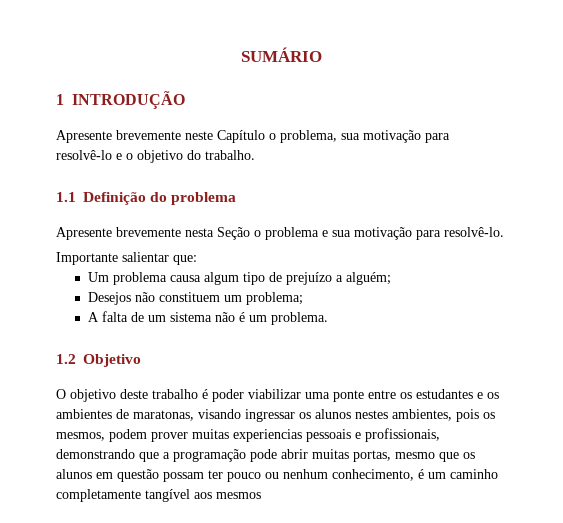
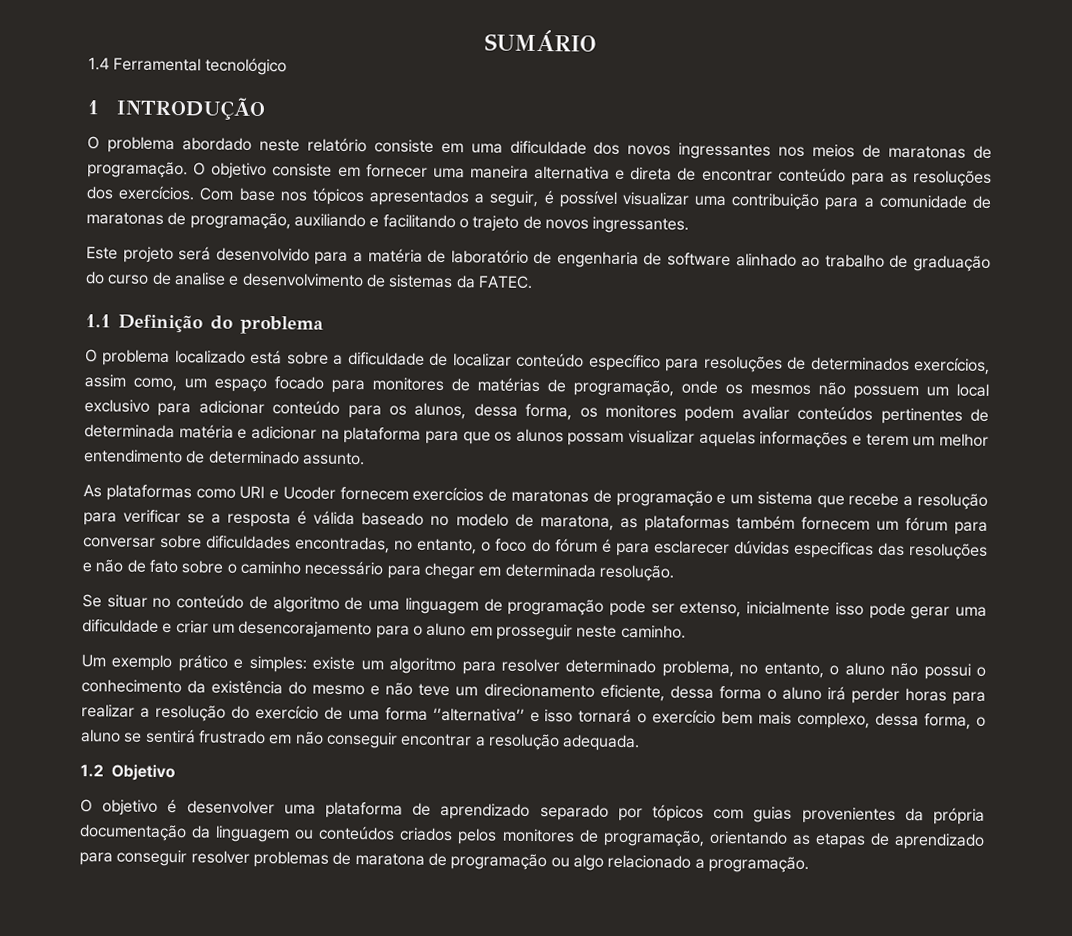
+ 1.4 Ferramental tecnológico
- Apresente brevemente neste Capítulo o problema, sua motivação para resolvê-lo e o objetivo do trabalho.
+ O problema abordado neste relatório consiste em uma dificuldade dos novos ingressantes nos meios de maratonas de programação. O objetivo consiste em fornecer uma maneira alternativa e direta de encontrar conteúdo para as resoluções dos exercícios. Com base nos tópicos apresentados a seguir, é possível visualizar uma contribuição para a comunidade de maratonas de programação, auxiliando e facilitando o trajeto de novos ingressantes.
+ Este projeto será desenvolvido para a matéria de laboratório de engenharia de software alinhado ao trabalho de graduação do curso de analise e desenvolvimento de sistemas da FATEC.
  1.1 Definição do problema
- Apresente brevemente nesta Seção o problema e sua motivação para resolvê-lo.
- Importante salientar que:
- Um problema causa algum tipo de prejuízo a alguém;
- Desejos não constituem um problema;
- A falta de um sistema não é um problema.
+ O problema localizado está sobre a dificuldade de localizar conteúdo específico para resoluções de determinados exercícios, assim como, um espaço focado para monitores de matérias de programação, onde os mesmos não possuem um local exclusivo para adicionar conteúdo para os alunos, dessa forma, os monitores podem avaliar conteúdos pertinentes de determinada matéria e adicionar na plataforma para que os alunos possam visualizar aquelas informações e terem um melhor entendimento de determinado assunto.
+ As plataformas como URI e Ucoder fornecem exercícios de maratonas de programação e um sistema que recebe a resolução para verificar se a resposta é válida baseado no modelo de maratona, as plataformas também fornecem um fórum para conversar sobre dificuldades encontradas, no entanto, o foco do fórum é para esclarecer dúvidas especificas das resoluções e não de fato sobre o caminho necessário para chegar em determinada resolução.
+ Se situar no conteúdo de algoritmo de uma linguagem de programação pode ser extenso, inicialmente isso pode gerar uma dificuldade e criar um desencorajamento para o aluno em prosseguir neste caminho.
+ Um exemplo prático e simples: existe um algoritmo para resolver determinado problema, no entanto, o aluno não possui o conhecimento da existência do mesmo e não teve um direcionamento eficiente, dessa forma o aluno irá perder horas para realizar a resolução do exercício de uma forma ‘’alternativa’’ e isso tornará o exercício bem mais complexo, dessa forma, o aluno se sentirá frustrado em não conseguir encontrar a resolução adequada.
  1.2 Objetivo
- O objetivo deste trabalho é poder viabilizar uma ponte entre os estudantes e os ambientes de maratonas, visando ingressar os alunos nestes ambientes, pois os mesmos, podem prover muitas experiencias pessoais e profissionais, demonstrando que a programação pode abrir muitas portas, mesmo que os alunos em questão possam ter pouco ou nenhum conhecimento, é um caminho completamente tangível aos mesmos
+ O objetivo é desenvolver uma plataforma de aprendizado separado por tópicos com guias provenientes da própria documentação da linguagem ou conteúdos criados pelos monitores de programação, orientando as etapas de aprendizado para conseguir resolver problemas de maratona de programação ou algo relacionado a programação.

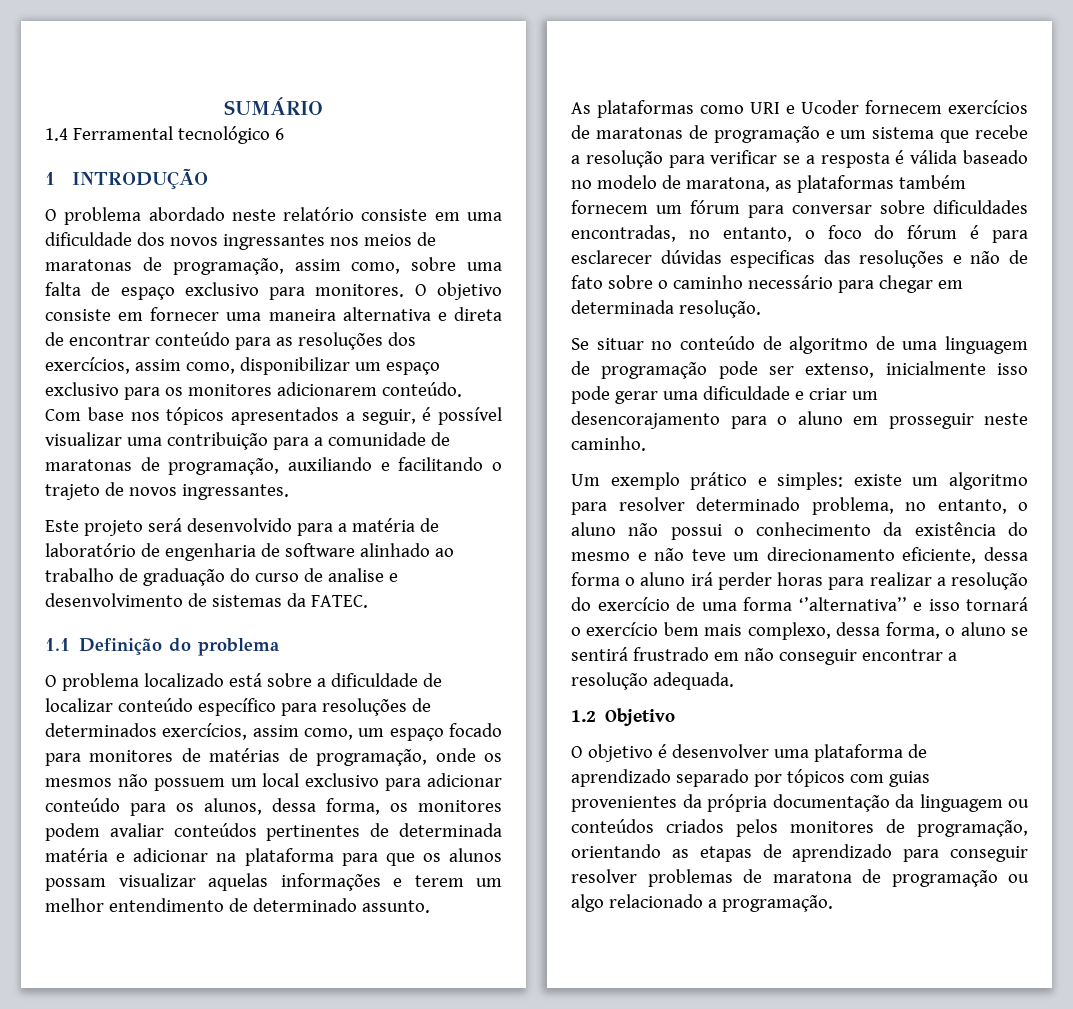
- 1.4 Ferramental tecnológico
+ 1.4 Ferramental tecnológico 6
- O problema abordado neste relatório consiste em uma dificuldade dos novos ingressantes nos meios de maratonas de programação.
+ O problema abordado neste relatório consiste em uma dificuldade dos novos ingressantes nos meios de maratonas de programação, assim como, sobre uma falta de espaço exclusivo para monitores.
- O objetivo consiste em fornecer uma maneira alternativa e direta de encontrar conteúdo para as resoluções dos exercícios.
+ O objetivo consiste em fornecer uma maneira alternativa e direta de encontrar conteúdo para as resoluções dos exercícios, assim como, disponibilizar um espaço exclusivo para os monitores adicionarem conteúdo.

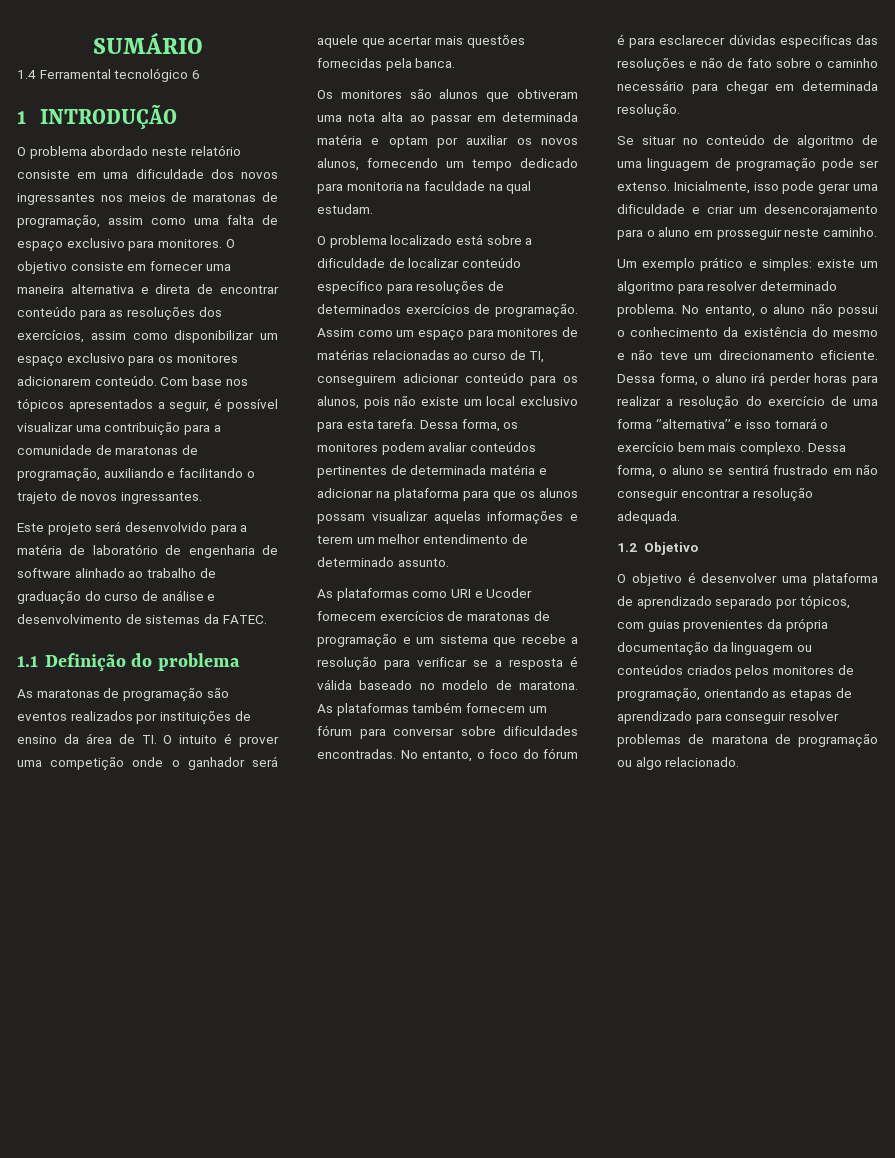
- O problema abordado neste relatório consiste em uma dificuldade dos novos ingressantes nos meios de maratonas de programação, assim como, sobre uma falta de espaço exclusivo para monitores.
+ O problema abordado neste relatório consiste em uma dificuldade dos novos ingressantes nos meios de maratonas de programação, assim como uma falta de espaço exclusivo para monitores.
- O objetivo consiste em fornecer uma maneira alternativa e direta de encontrar conteúdo para as resoluções dos exercícios, assim como, disponibilizar um espaço exclusivo para os monitores adicionarem conteúdo.
+ O objetivo consiste em fornecer uma maneira alternativa e direta de encontrar conteúdo para as resoluções dos exercícios, assim como disponibilizar um espaço exclusivo para os monitores adicionarem conteúdo.
- Este projeto será desenvolvido para a matéria de laboratório de engenharia de software alinhado ao trabalho de graduação do curso de analise e desenvolvimento de sistemas da FATEC.
+ Este projeto será desenvolvido para a matéria de laboratório de engenharia de software alinhado ao trabalho de graduação do curso de análise e desenvolvimento de sistemas da FATEC.
+ As maratonas de programação são eventos realizados por instituições de ensino da área de TI. O intuito é prover uma competição onde o ganhador será aquele que acertar mais questões fornecidas pela banca.
+ Os monitores são alunos que obtiveram uma nota alta ao passar em determinada matéria e optam por auxiliar os novos alunos, fornecendo um tempo dedicado para monitoria na faculdade na qual estudam.
- O problema localizado está sobre a dificuldade de localizar conteúdo específico para resoluções de determinados exercícios, assim como, um espaço focado para monitores de matérias de programação, onde os mesmos não possuem um local exclusivo para adicionar conteúdo para os alunos, dessa forma, os monitores podem avaliar conteúdos pertinentes de determinada matéria e adicionar na plataforma para que os alunos possam visualizar aquelas informações e terem um melhor entendimento de determinado assunto.
+ O problema localizado está sobre a dificuldade de localizar conteúdo específico para resoluções de determinados exercícios de programação. Assim como um espaço para monitores de matérias relacionadas ao curso de TI, conseguirem adicionar conteúdo para os alunos, pois não existe um local exclusivo para esta tarefa. Dessa forma, os monitores podem avaliar conteúdos pertinentes de determinada matéria e adicionar na plataforma para que os alunos possam visualizar aquelas informações e terem um melhor entendimento de determinado assunto.
- As plataformas como URI e Ucoder fornecem exercícios de maratonas de programação e um sistema que recebe a resolução para verificar se a resposta é válida baseado no modelo de maratona, as plataformas também fornecem um fórum para conversar sobre dificuldades encontradas, no entanto, o foco do fórum é para esclarecer dúvidas especificas das resoluções e não de fato sobre o caminho necessário para chegar em determinada resolução.
+ As plataformas como URI e Ucoder fornecem exercícios de maratonas de programação e um sistema que recebe a resolução para verificar se a resposta é válida baseado no modelo de maratona. As plataformas também fornecem um fórum para conversar sobre dificuldades encontradas. No entanto, o foco do fórum é para esclarecer dúvidas especificas das resoluções e não de fato sobre o caminho necessário para chegar em determinada resolução.
- Se situar no conteúdo de algoritmo de uma linguagem de programação pode ser extenso, inicialmente isso pode gerar uma dificuldade e criar um desencorajamento para o aluno em prosseguir neste caminho.
+ Se situar no conteúdo de algoritmo de uma linguagem de programação pode ser extenso. Inicialmente, isso pode gerar uma dificuldade e criar um desencorajamento para o aluno em prosseguir neste caminho.
- existe um algoritmo para resolver determinado problema, no entanto, o aluno não possui o conhecimento da existência do mesmo e não teve um direcionamento eficiente, dessa forma o aluno irá perder horas para realizar a resolução do exercício de uma forma ‘’alternativa’’ e isso tornará o exercício bem mais complexo, dessa forma, o aluno se sentirá frustrado em não conseguir encontrar a resolução adequada.
+ existe um algoritmo para resolver determinado problema. No entanto, o aluno não possui o conhecimento da existência do mesmo e não teve um direcionamento eficiente. Dessa forma, o aluno irá perder horas para realizar a resolução do exercício de uma forma ‘’alternativa’’ e isso tornará o exercício bem mais complexo. Dessa forma, o aluno se sentirá frustrado em não conseguir encontrar a resolução adequada.
- O objetivo é desenvolver uma plataforma de aprendizado separado por tópicos com guias provenientes da própria documentação da linguagem ou conteúdos criados pelos monitores de programação, orientando as etapas de aprendizado para conseguir resolver problemas de maratona de programação ou algo relacionado a programação.
+ O objetivo é desenvolver uma plataforma de aprendizado separado por tópicos, com guias provenientes da própria documentação da linguagem ou conteúdos criados pelos monitores de programação, orientando as etapas de aprendizado para conseguir resolver problemas de maratona de programação ou algo relacionado.

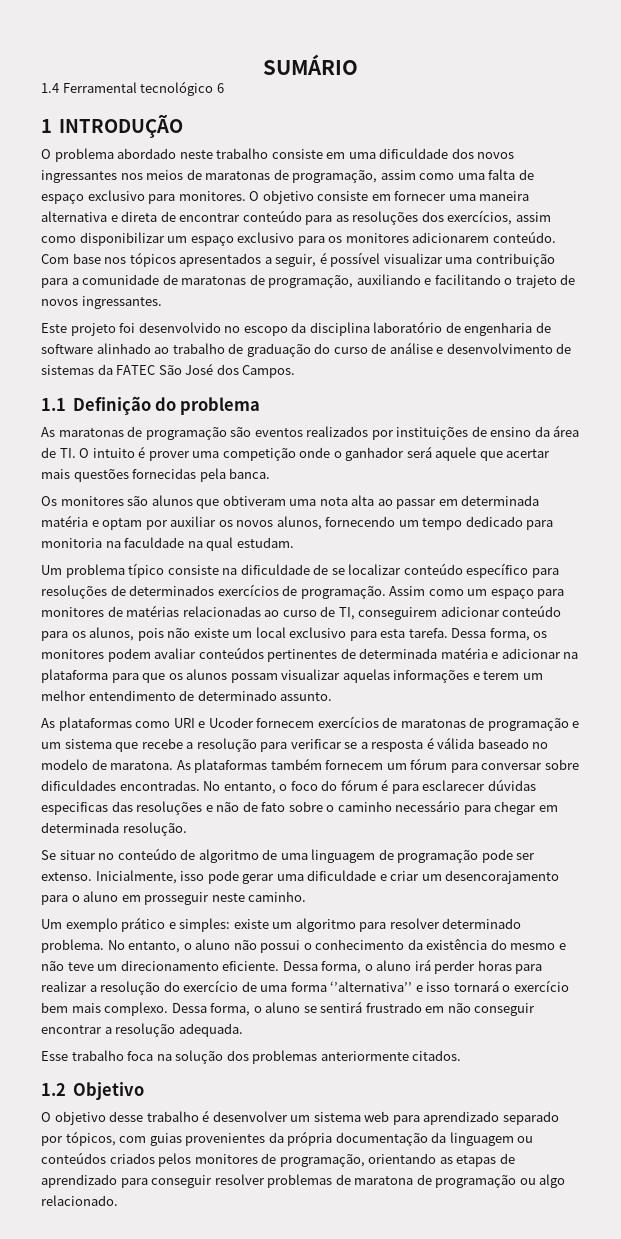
- O problema abordado neste relatório consiste em uma dificuldade dos novos ingressantes nos meios de maratonas de programação, assim como uma falta de espaço exclusivo para monitores.
+ O problema abordado neste trabalho consiste em uma dificuldade dos novos ingressantes nos meios de maratonas de programação, assim como uma falta de espaço exclusivo para monitores.
- Este projeto será desenvolvido para a matéria de laboratório de engenharia de software alinhado ao trabalho de graduação do curso de análise e desenvolvimento de sistemas da FATEC.
+ Este projeto foi desenvolvido no escopo da disciplina laboratório de engenharia de software alinhado ao trabalho de graduação do curso de análise e desenvolvimento de sistemas da FATEC São José dos Campos.
- O problema localizado está sobre a dificuldade de localizar conteúdo específico para resoluções de determinados exercícios de programação.
+ Um problema típico consiste na dificuldade de se localizar conteúdo específico para resoluções de determinados exercícios de programação.
+ Esse trabalho foca na solução dos problemas anteriormente citados.
  1.2 Objetivo
- O objetivo é desenvolver uma plataforma de aprendizado separado por tópicos, com guias provenientes da própria documentação da linguagem ou conteúdos criados pelos monitores de programação, orientando as etapas de aprendizado para conseguir resolver problemas de maratona de programação ou algo relacionado.
+ O objetivo desse trabalho é desenvolver um sistema web para aprendizado separado por tópicos, com guias provenientes da própria documentação da linguagem ou conteúdos criados pelos monitores de programação, orientando as etapas de aprendizado para conseguir resolver problemas de maratona de programação ou algo relacionado.

